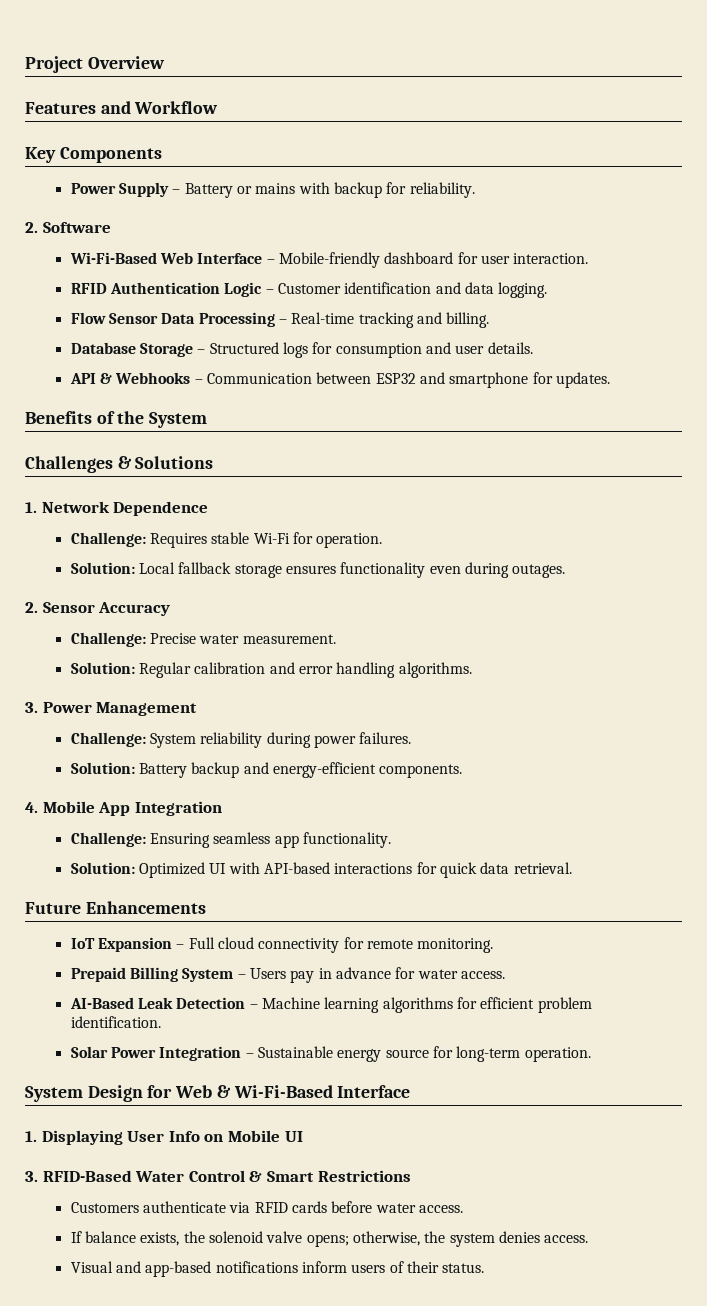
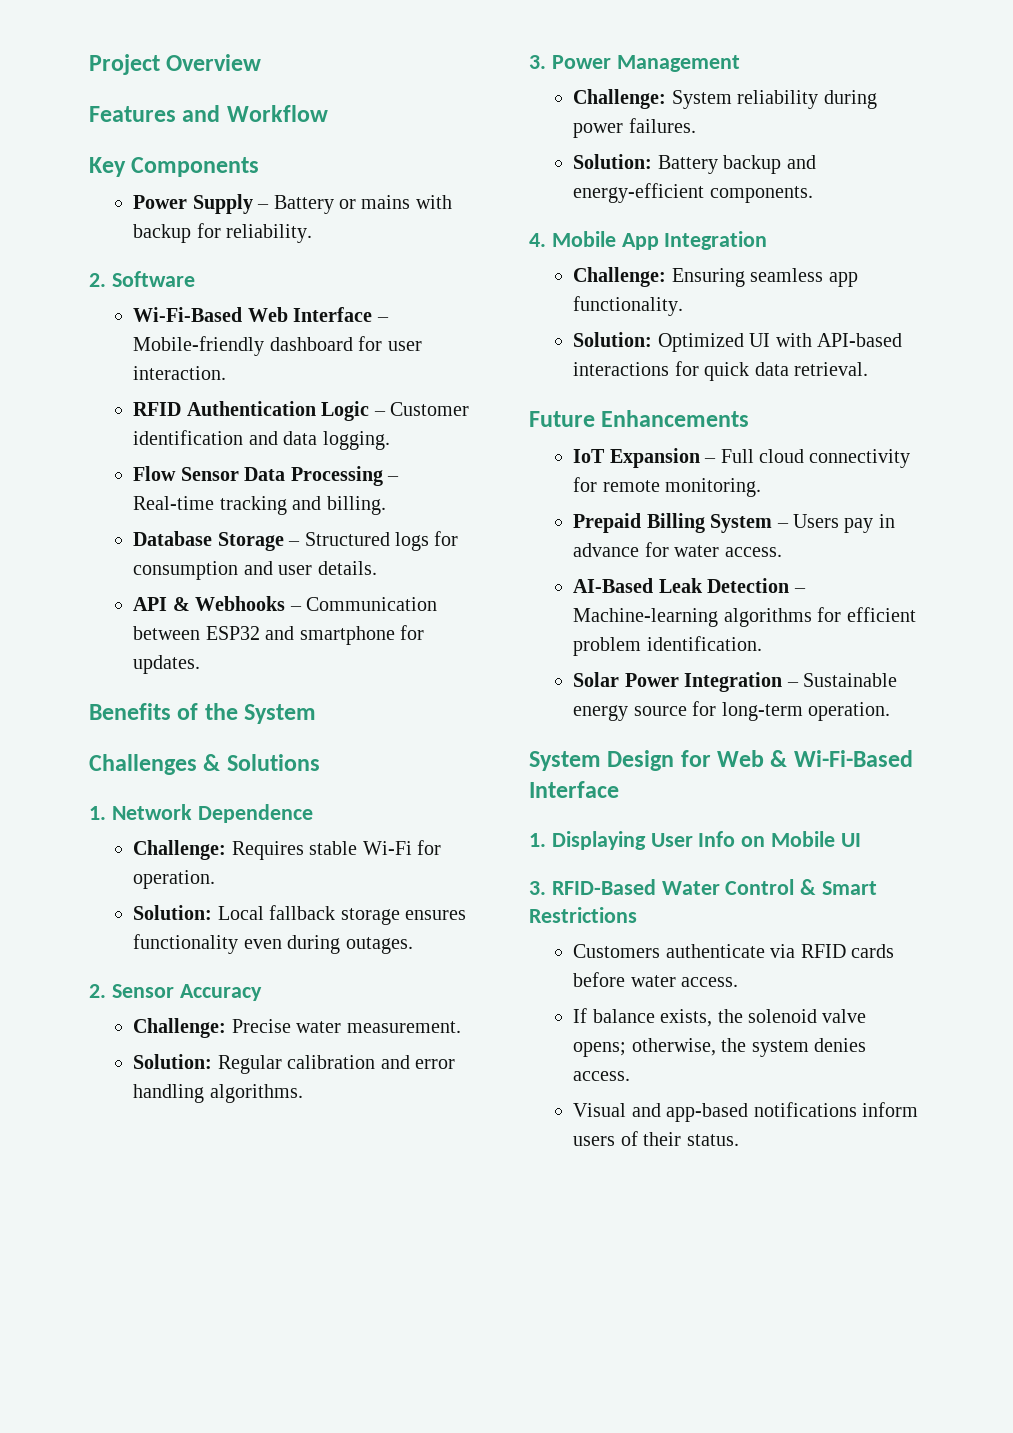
- AI-Based Leak Detection – Machine learning algorithms for efficient problem identification.
+ AI-Based Leak Detection – Machine-learning algorithms for efficient problem identification.

